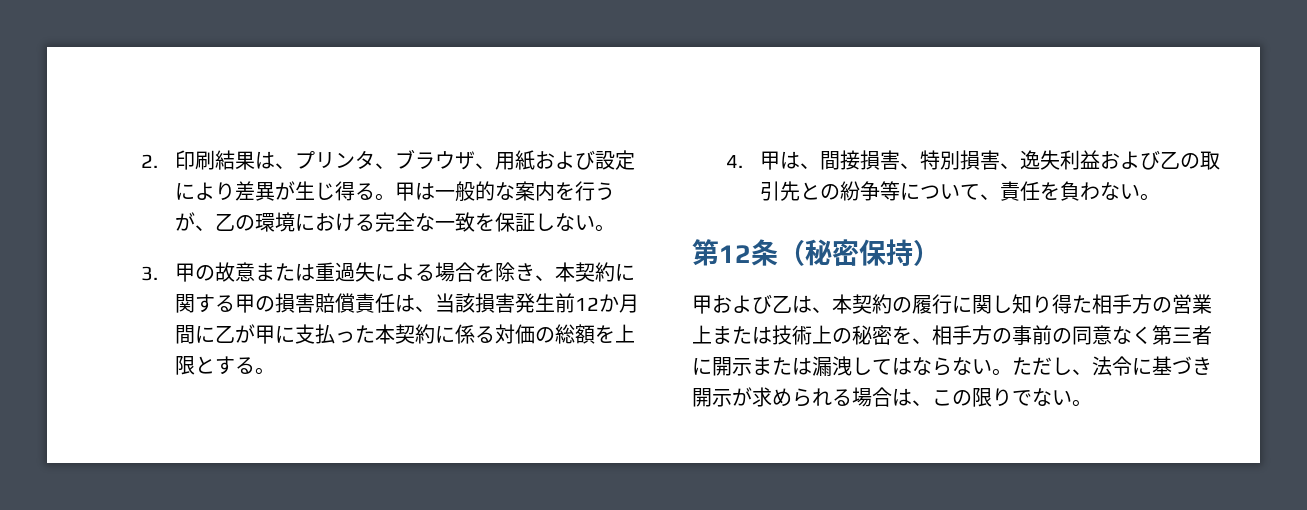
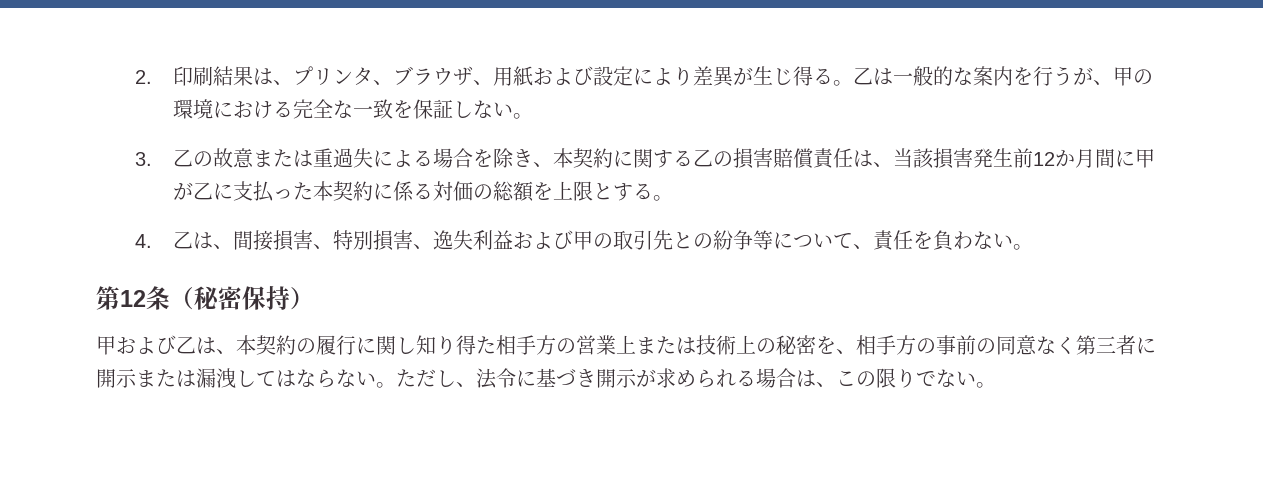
- 甲は一般的な案内を行うが、乙の環境における完全な一致を保証しない。
+ 乙は一般的な案内を行うが、甲の環境における完全な一致を保証しない。
- 3.甲の故意または重過失による場合を除き、本契約に関する甲の損害賠償責任は、当該損害発生前12か月間に乙が甲に支払った本契約に係る対価の総額を上限とする。
+ 3.乙の故意または重過失による場合を除き、本契約に関する乙の損害賠償責任は、当該損害発生前12か月間に甲が乙に支払った本契約に係る対価の総額を上限とする。
- 4.甲は、間接損害、特別損害、逸失利益および乙の取引先との紛争等について、責任を負わない。
+ 4.乙は、間接損害、特別損害、逸失利益および甲の取引先との紛争等について、責任を負わない。

